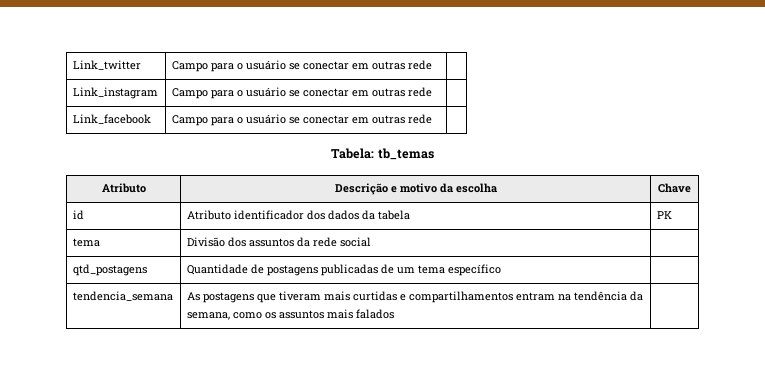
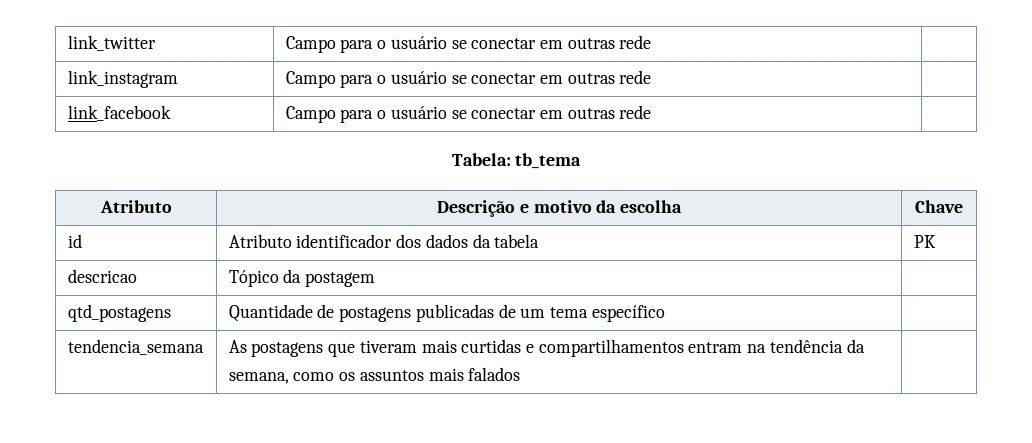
- Link_twitter | Campo para o usuário se conectar em outras rede |
- Link_instagram | Campo para o usuário se conectar em outras rede |
- Link_facebook | Campo para o usuário se conectar em outras rede |
+ link_twitter | Campo para o usuário se conectar em outras rede |
+ link_instagram | Campo para o usuário se conectar em outras rede |
+ link_facebook | Campo para o usuário se conectar em outras rede |
- Tabela: tb_temas
+ Tabela: tb_tema
- tema | Divisão dos assuntos da rede social |
+ descricao | Tópico da postagem |

